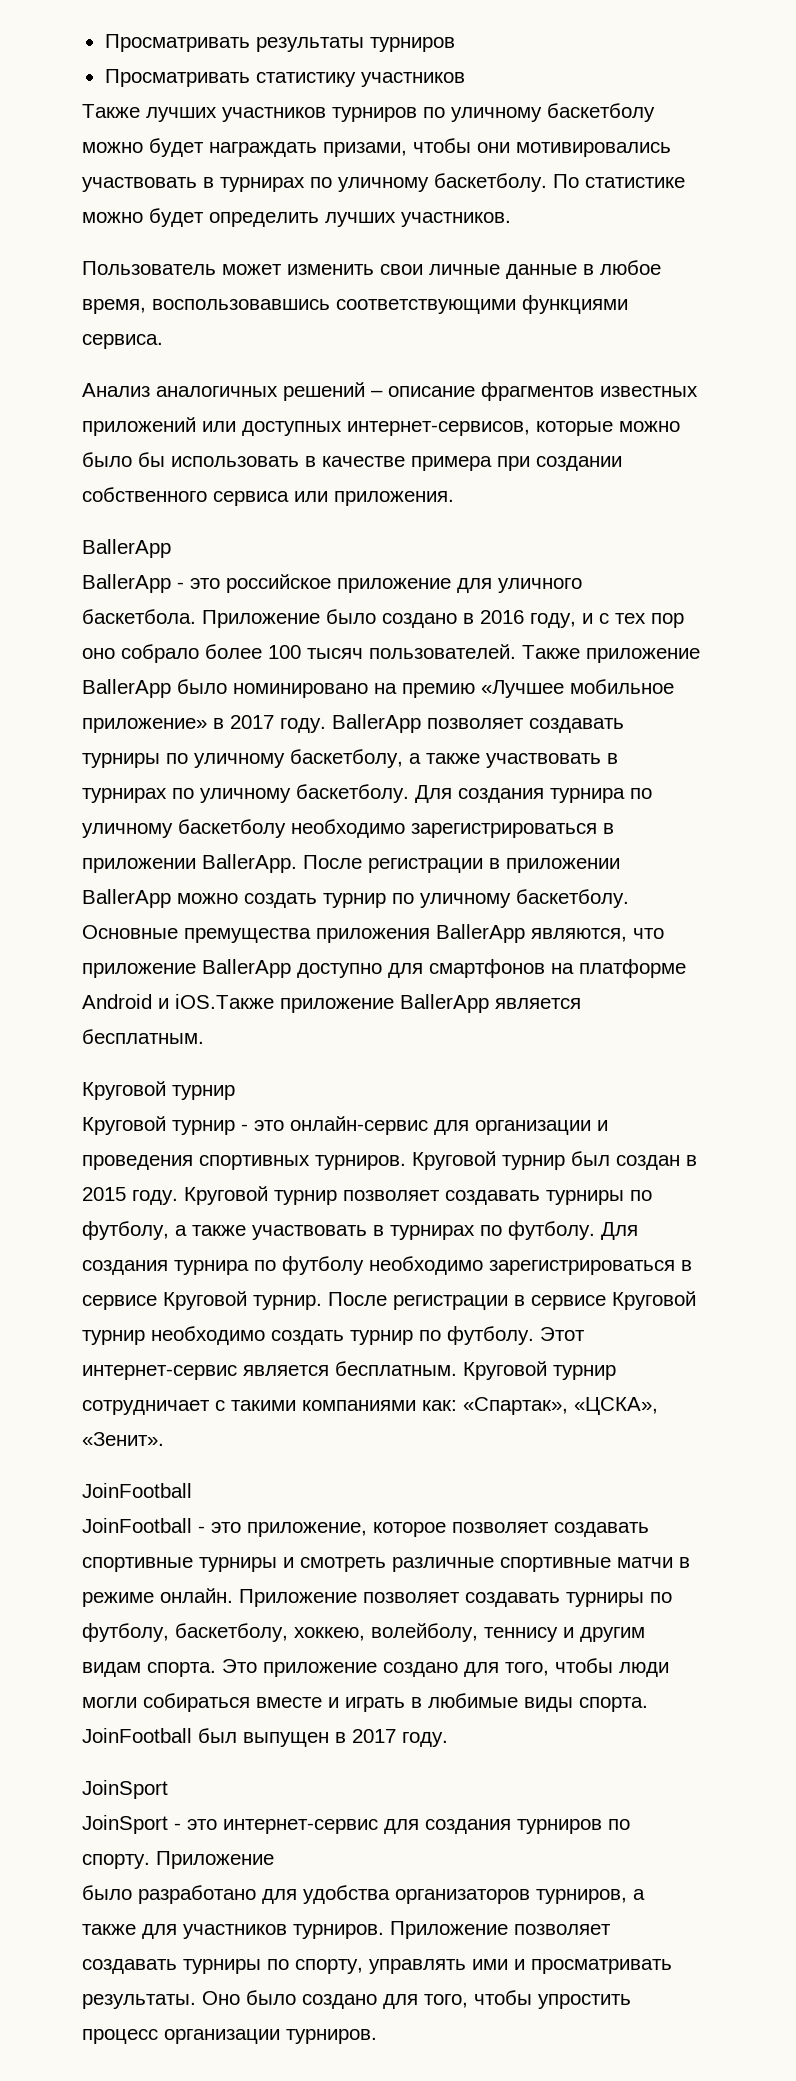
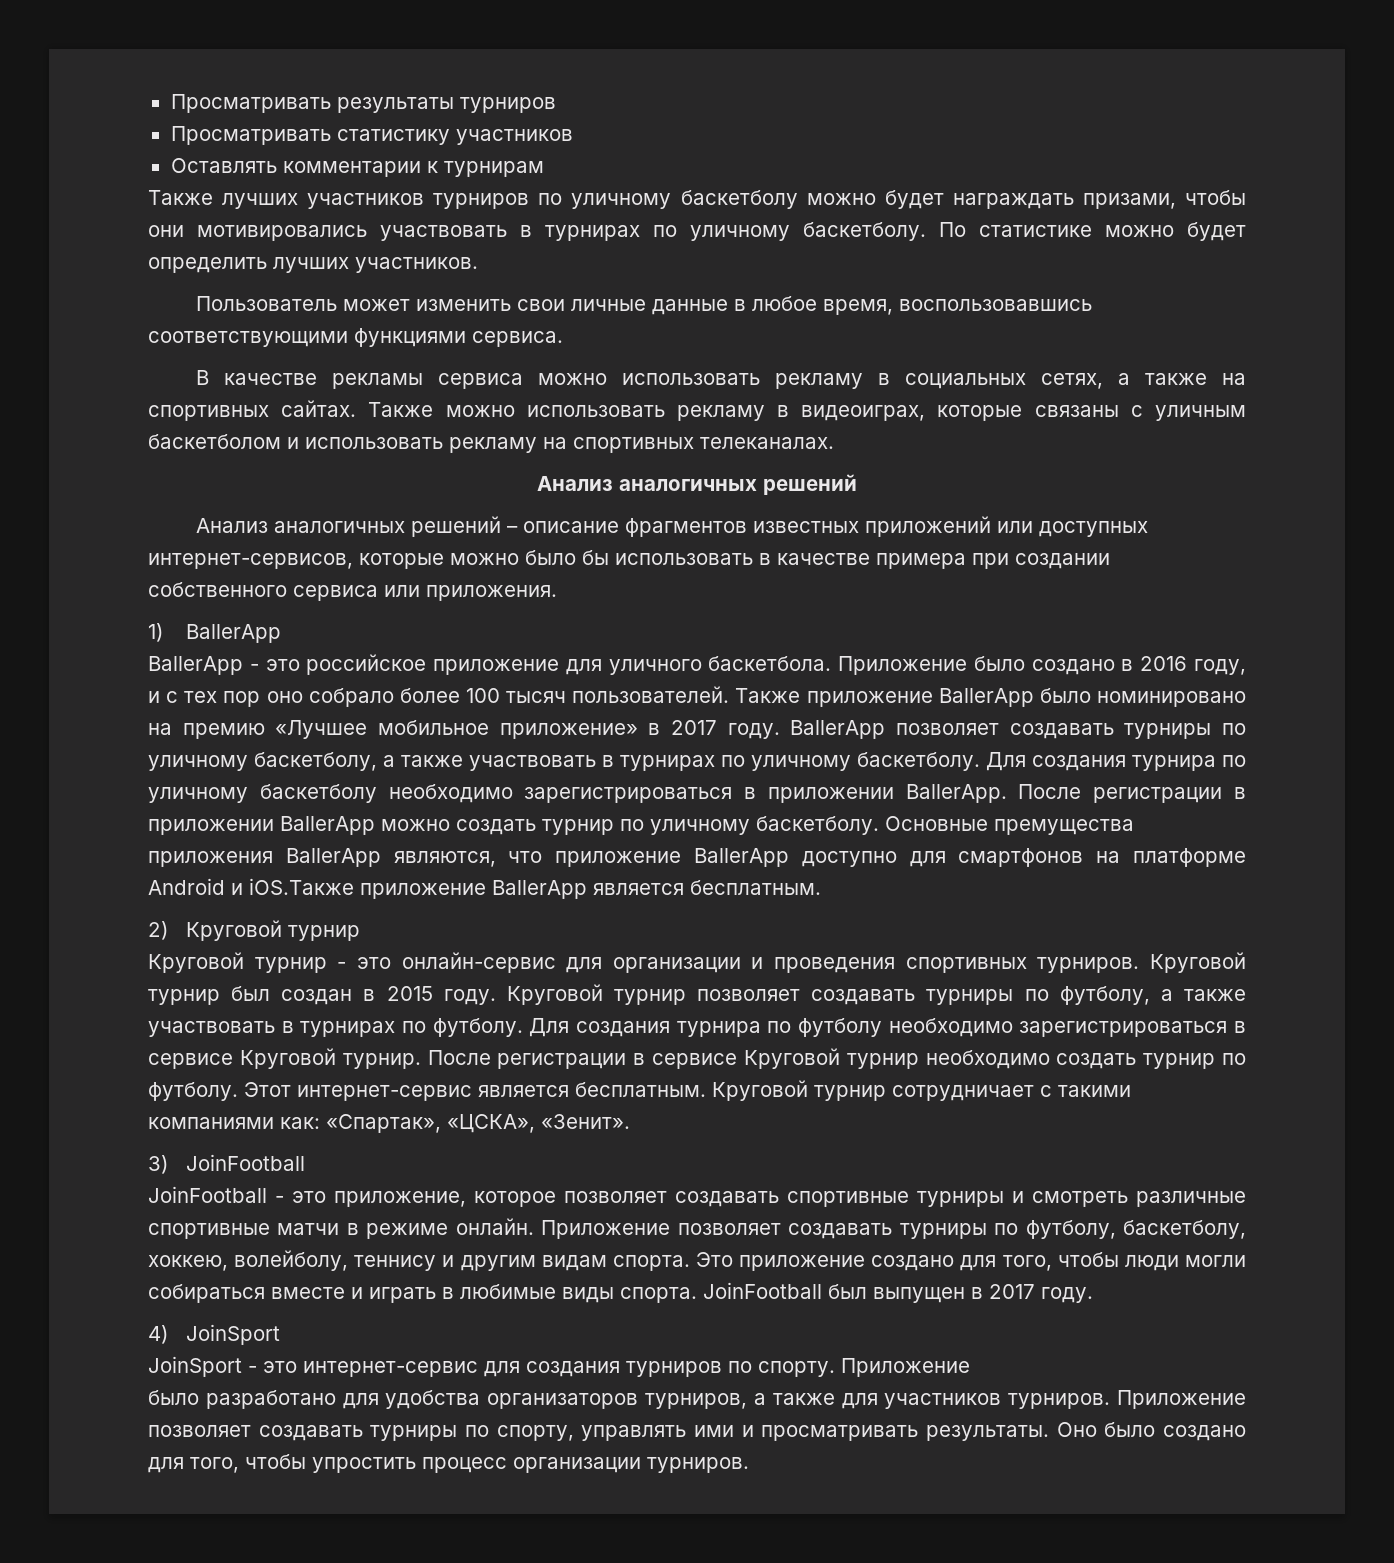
+ Оставлять комментарии к турнирам
+ В качестве рекламы сервиса можно использовать рекламу в социальных сетях, а также на спортивных сайтах. Также можно использовать рекламу в видеоиграх, которые связаны с уличным баскетболом и использовать рекламу на спортивных телеканалах.
+ Анализ аналогичных решений
  Анализ аналогичных решений – описание фрагментов известных приложений или доступных интернет-сервисов, которые можно было бы использовать в качестве примера при создании собственного сервиса или приложения.
- BallerApp
+ 1) BallerApp
  Основные премущества приложения BallerApp являются, что приложение BallerApp доступно для смартфонов на платформе Android и iOS.Также приложение BallerApp является бесплатным.
- Круговой турнир
+ 2) Круговой турнир
  Круговой турнир сотрудничает с такими компаниями как: «Спартак», «ЦСКА», «Зенит».
- JoinFootball
+ 3) JoinFootball
  JoinFootball был выпущен в 2017 году.
- JoinSport
+ 4) JoinSport

